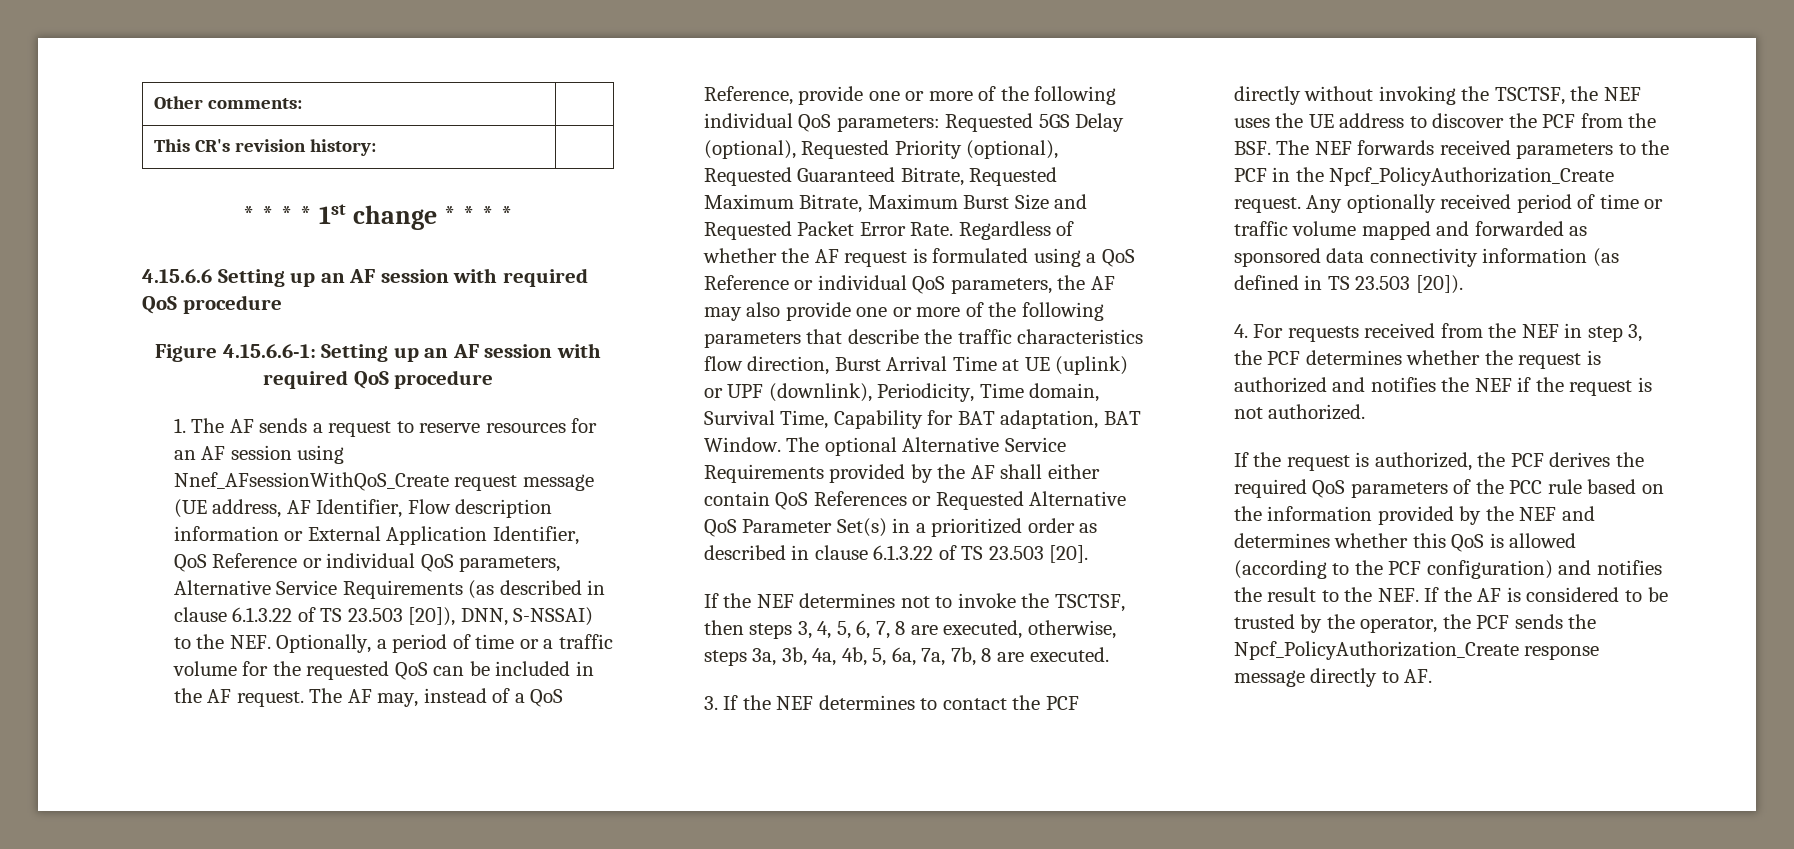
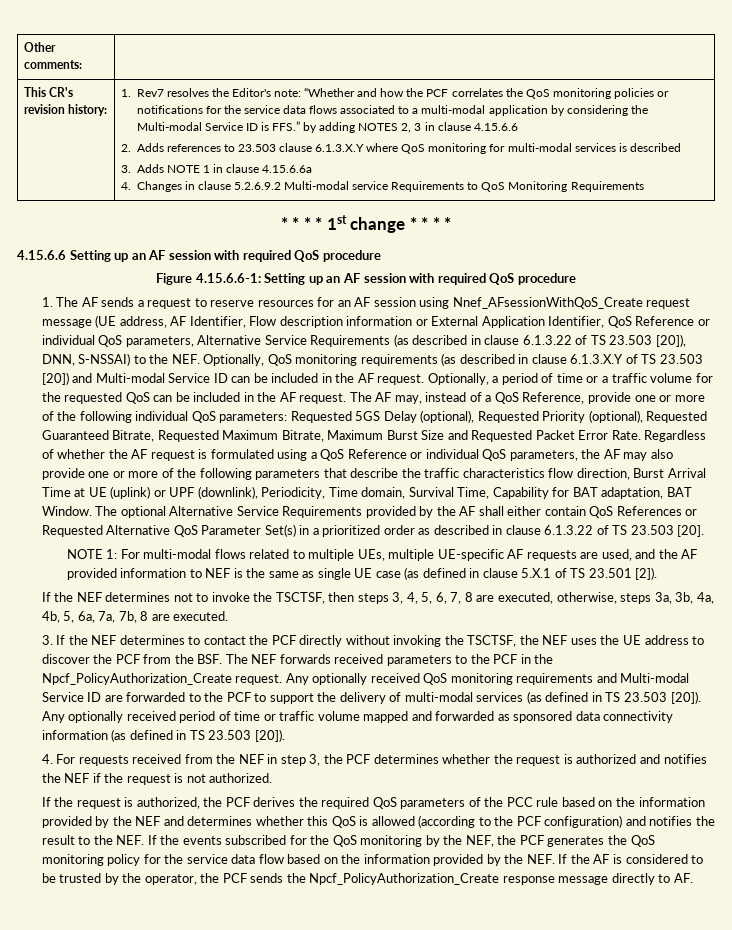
+ 1. Rev7 resolves the Editor's note: “Whether and how the PCF correlates the QoS monitoring policies or notifications for the service data flows associated to a multi-modal application by considering the Multi-modal Service ID is FFS.” by adding NOTES 2, 3 in clause 4.15.6.6
+ 2. Adds references to 23.503 clause 6.1.3.X.Y where QoS monitoring for multi-modal services is described
+ 3. Adds NOTE 1 in clause 4.15.6.6a
+ 4. Changes in clause 5.2.6.9.2 Multi-modal service Requirements to QoS Monitoring Requirements
- 1. The AF sends a request to reserve resources for an AF session using Nnef_AFsessionWithQoS_Create request message (UE address, AF Identifier, Flow description information or External Application Identifier, QoS Reference or individual QoS parameters, Alternative Service Requirements (as described in clause 6.1.3.22 of TS 23.503 [20]), DNN, S-NSSAI) to the NEF. Optionally, a period of time or a traffic volume for the requested QoS can be included in the AF request.
+ 1. The AF sends a request to reserve resources for an AF session using Nnef_AFsessionWithQoS_Create request message (UE address, AF Identifier, Flow description information or External Application Identifier, QoS Reference or individual QoS parameters, Alternative Service Requirements (as described in clause 6.1.3.22 of TS 23.503 [20]), DNN, S-NSSAI) to the NEF. Optionally, QoS monitoring requirements (as described in clause 6.1.3.X.Y of TS 23.503 [20]) and Multi-modal Service ID can be included in the AF request. Optionally, a period of time or a traffic volume for the requested QoS can be included in the AF request.
+ NOTE 1: For multi-modal flows related to multiple UEs, multiple UE-specific AF requests are used, and the AF provided information to NEF is the same as single UE case (as defined in clause 5.X.1 of TS 23.501 [2]).
- Any optionally received period of time or traffic volume mapped and forwarded as sponsored data connectivity information (as defined in TS 23.503 [20]).
+ Any optionally received QoS monitoring requirements and Multi-modal Service ID are forwarded to the PCF to support the delivery of multi-modal services (as defined in TS 23.503 [20]). Any optionally received period of time or traffic volume mapped and forwarded as sponsored data connectivity information (as defined in TS 23.503 [20]).
- If the request is authorized, the PCF derives the required QoS parameters of the PCC rule based on the information provided by the NEF and determines whether this QoS is allowed (according to the PCF configuration) and notifies the result to the NEF. If the AF is considered to be trusted by the operator, the PCF sends the Npcf_PolicyAuthorization_Create response message directly to AF.
+ If the request is authorized, the PCF derives the required QoS parameters of the PCC rule based on the information provided by the NEF and determines whether this QoS is allowed (according to the PCF configuration) and notifies the result to the NEF. If the events subscribed for the QoS monitoring by the NEF, the PCF generates the QoS monitoring policy for the service data flow based on the information provided by the NEF. If the AF is considered to be trusted by the operator, the PCF sends the Npcf_PolicyAuthorization_Create response message directly to AF.

